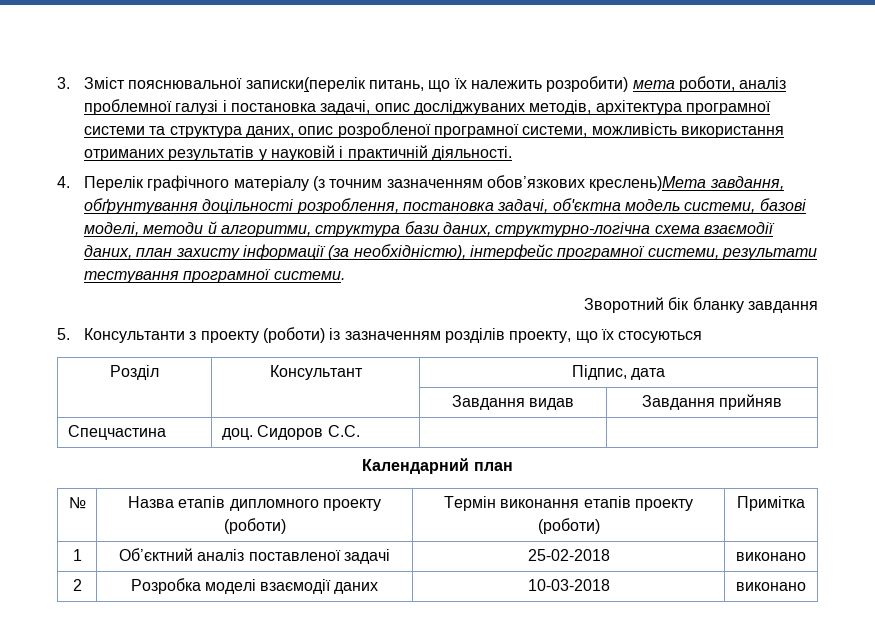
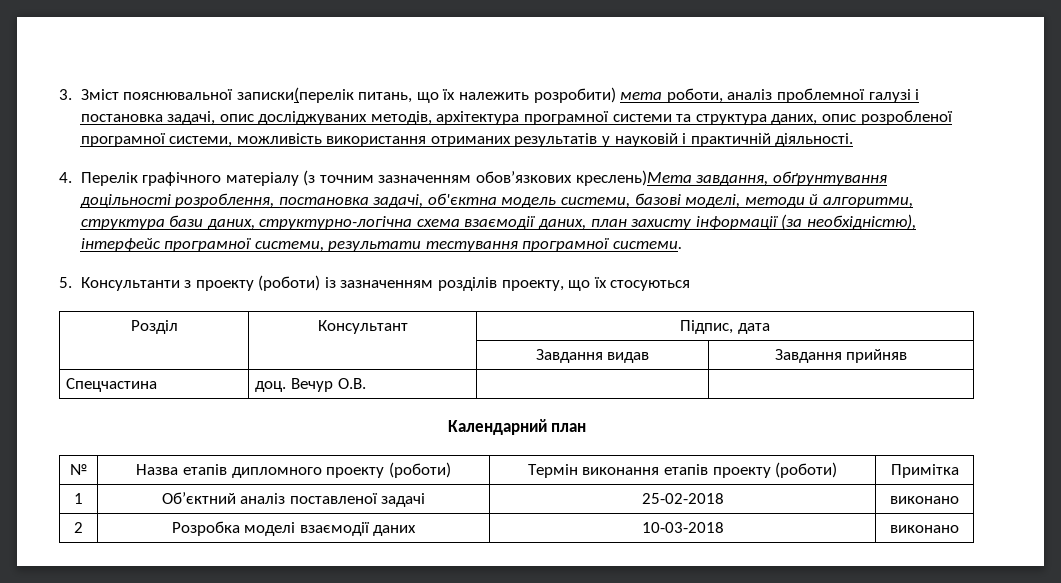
- Зворотний бік бланку завдання
- Спецчастина | доц. Сидоров С.С. | |
+ Спецчастина | доц. Вечур О.В. | |

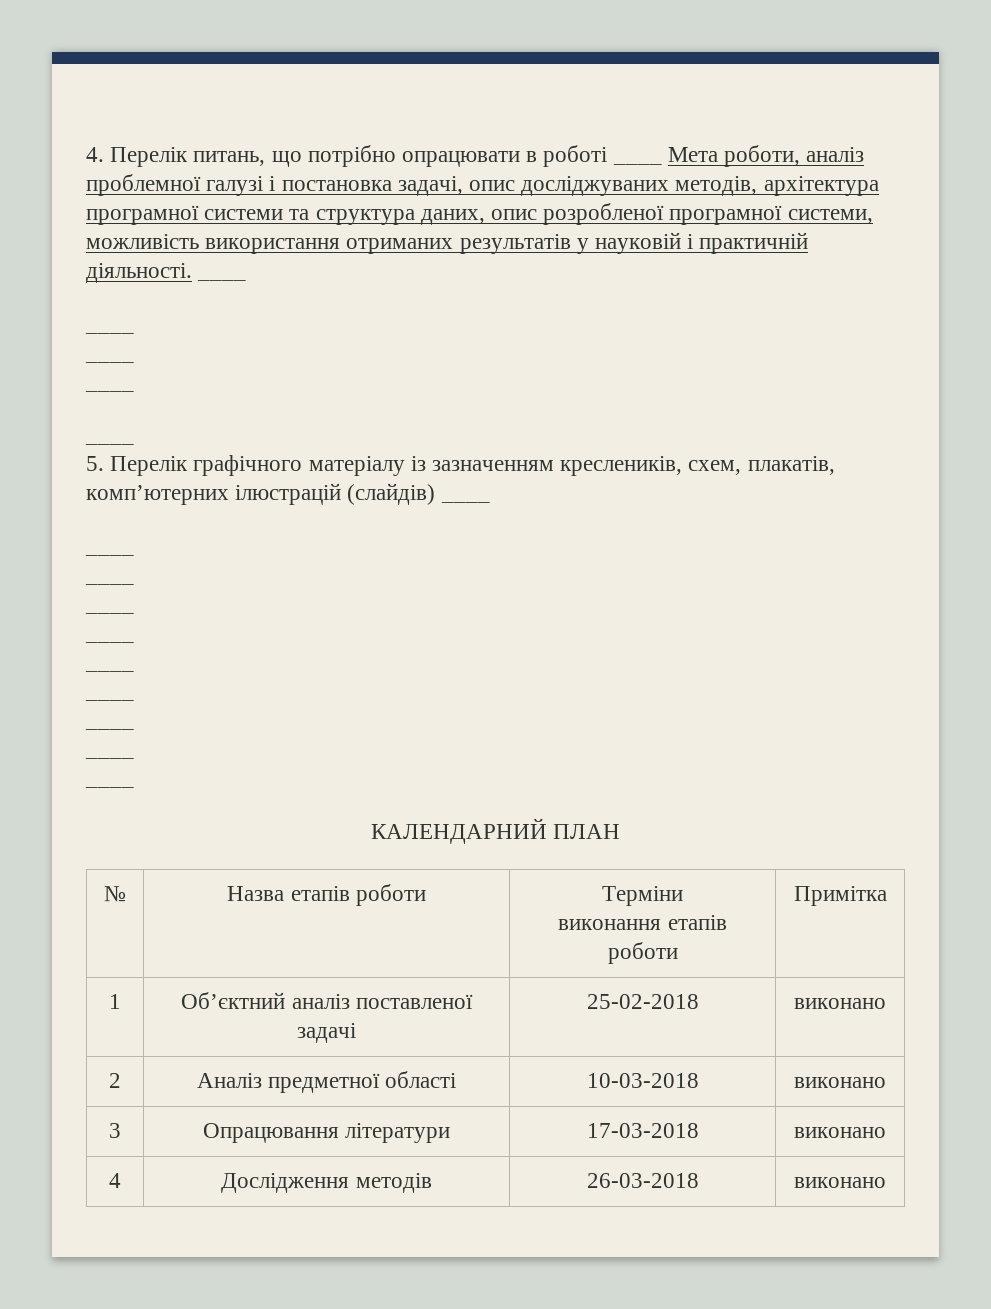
- 3. Зміст пояснювальної записки(перелік питань, що їх належить розробити) мета роботи, аналіз проблемної галузі і постановка задачі, опис досліджуваних методів, архітектура програмної системи та структура даних, опис розробленої програмної системи, можливість використання отриманих результатів у науковій і практичній діяльності.
- 4. Перелік графічного матеріалу (з точним зазначенням обов’язкових креслень)Мета завдання, обґрунтування доцільності розроблення, постановка задачі, об'єктна модель системи, базові моделі, методи й алгоритми, структура бази даних, структурно-логічна схема взаємодії даних, план захисту інформації (за необхідністю), інтерфейс програмної системи, результати тестування програмної системи.
- 5. Консультанти з проекту (роботи) із зазначенням розділів проекту, що їх стосуються
- Розділ | Консультант | Підпис, дата
- | | Завдання видав | Завдання прийняв
- Спецчастина | доц. Вечур О.В. | |
- Календарний план
- № | Назва етапів дипломного проекту (роботи) | Термін виконання етапів проекту (роботи) | Примітка
+ 4. Перелік питань, що потрібно опрацювати в роботі ____ Мета роботи, аналіз проблемної галузі і постановка задачі, опис досліджуваних методів, архітектура програмної системи та структура даних, опис розробленої програмної системи, можливість використання отриманих результатів у науковій і практичній діяльності. ____
+ ____
+ ____
+ ____
+ ____
+ 5. Перелік графічного матеріалу із зазначенням креслеників, схем, плакатів, комп’ютерних ілюстрацій (слайдів) ____
+ ____
+ ____
+ ____
+ ____
+ ____
+ ____
+ ____
+ ____
+ ____
+ КАЛЕНДАРНИЙ ПЛАН
+ № | Назва етапів роботи | Терміни
+ виконання етапів роботи | Примітка
- 2 | Розробка моделі взаємодії даних | 10-03-2018 | виконано
+ 2 | Аналіз предметної області | 10-03-2018 | виконано
+ 3 | Опрацювання літератури | 17-03-2018 | виконано
+ 4 | Дослідження методів | 26-03-2018 | виконано

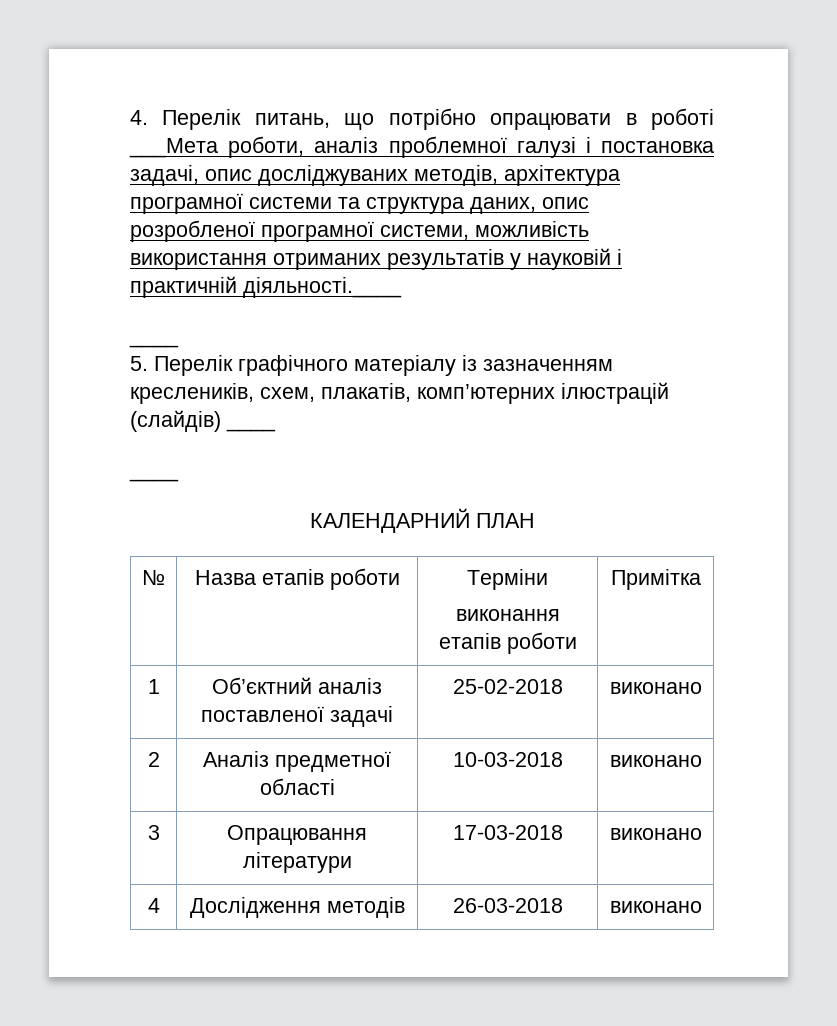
- 4. Перелік питань, що потрібно опрацювати в роботі ____ Мета роботи, аналіз проблемної галузі і постановка задачі, опис досліджуваних методів, архітектура програмної системи та структура даних, опис розробленої програмної системи, можливість використання отриманих результатів у науковій і практичній діяльності. ____
- ____
- ____
- ____
+ 4. Перелік питань, що потрібно опрацювати в роботі ___Мета роботи, аналіз проблемної галузі і постановка задачі, опис досліджуваних методів, архітектура програмної системи та структура даних, опис розробленої програмної системи, можливість використання отриманих результатів у науковій і практичній діяльності.____
  5. Перелік графічного матеріалу із зазначенням креслеників, схем, плакатів, комп’ютерних ілюстрацій (слайдів) ____
- ____
- ____
- ____
- ____
- ____
- ____
- ____
- ____

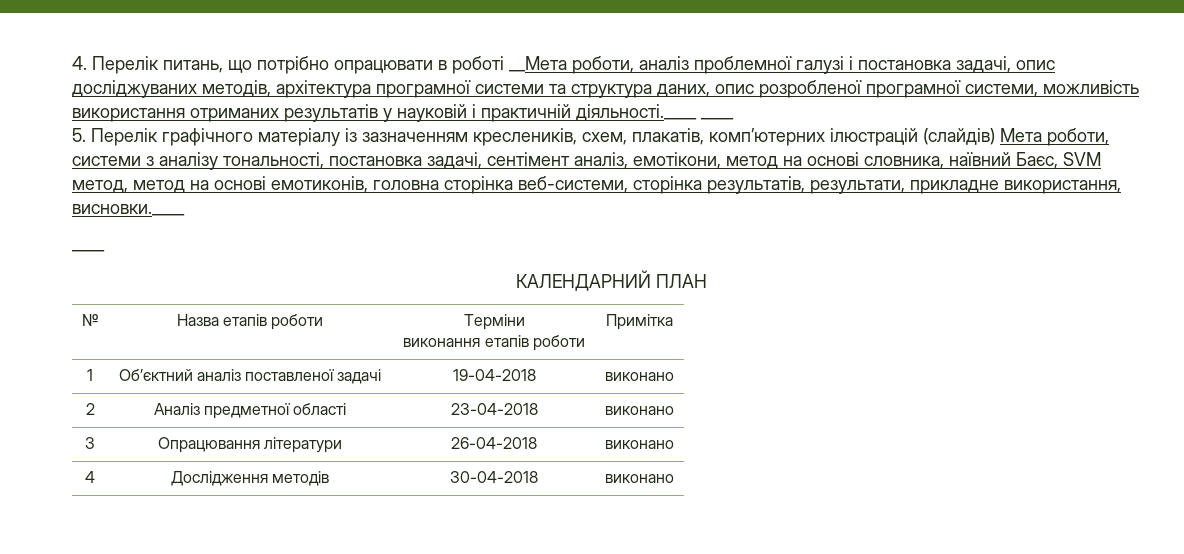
- 4. Перелік питань, що потрібно опрацювати в роботі ___Мета роботи, аналіз проблемної галузі і постановка задачі, опис досліджуваних методів, архітектура програмної системи та структура даних, опис розробленої програмної системи, можливість використання отриманих результатів у науковій і практичній діяльності.____
- ____
+ 4. Перелік питань, що потрібно опрацювати в роботі __Мета роботи, аналіз проблемної галузі і постановка задачі, опис досліджуваних методів, архітектура програмної системи та структура даних, опис розробленої програмної системи, можливість використання отриманих результатів у науковій і практичній діяльності.____ ____
- 5. Перелік графічного матеріалу із зазначенням креслеників, схем, плакатів, комп’ютерних ілюстрацій (слайдів) ____
+ 5. Перелік графічного матеріалу із зазначенням креслеників, схем, плакатів, комп’ютерних ілюстрацій (слайдів) Мета роботи, системи з аналізу тональності, постановка задачі, сентімент аналіз, емотікони, метод на основі словника, наївний Баєс, SVM метод, метод на основі емотиконів, головна сторінка веб-системи, сторінка результатів, результати, прикладне використання, висновки.____
- 1 | Об’єктний аналіз поставленої задачі | 25-02-2018 | виконано
+ 1 | Об’єктний аналіз поставленої задачі | 19-04-2018 | виконано
- 2 | Аналіз предметної області | 10-03-2018 | виконано
+ 2 | Аналіз предметної області | 23-04-2018 | виконано
- 3 | Опрацювання літератури | 17-03-2018 | виконано
+ 3 | Опрацювання літератури | 26-04-2018 | виконано
- 4 | Дослідження методів | 26-03-2018 | виконано
+ 4 | Дослідження методів | 30-04-2018 | виконано

